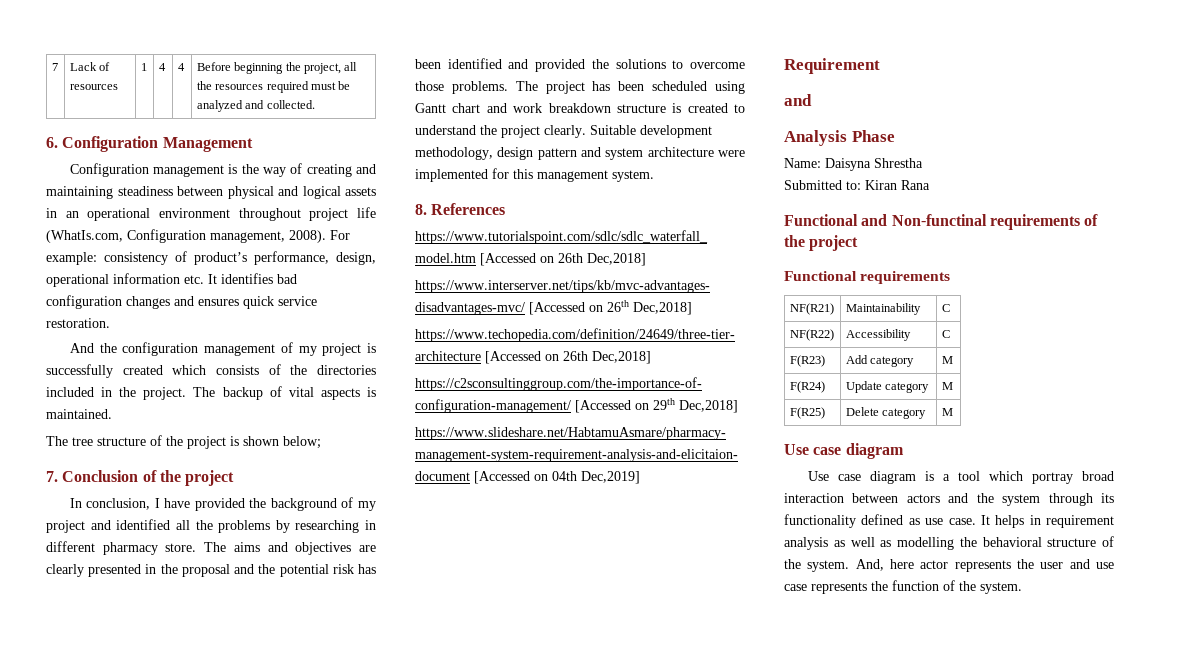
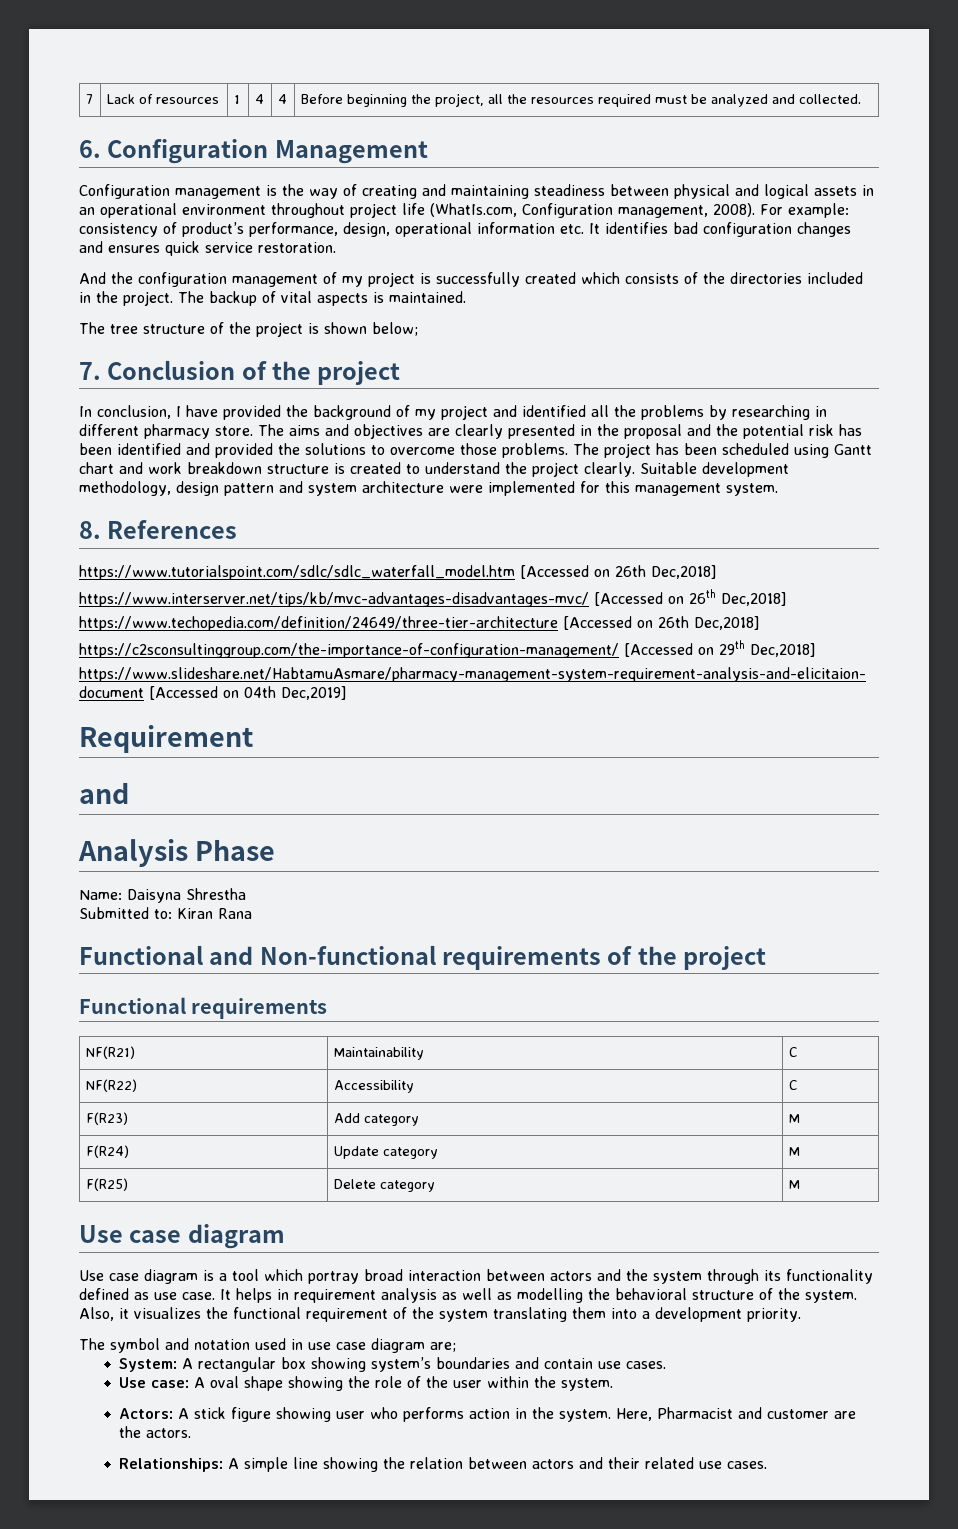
- Functional and Non-functinal requirements of the project
+ Functional and Non-functional requirements of the project
- And, here actor represents the user and use case represents the function of the system.
+ Also, it visualizes the functional requirement of the system translating them into a development priority.
+ The symbol and notation used in use case diagram are;
+ System: A rectangular box showing system’s boundaries and contain use cases.
+ Use case: A oval shape showing the role of the user within the system.
+ Actors: A stick figure showing user who performs action in the system. Here, Pharmacist and customer are the actors.
+ Relationships: A simple line showing the relation between actors and their related use cases.

